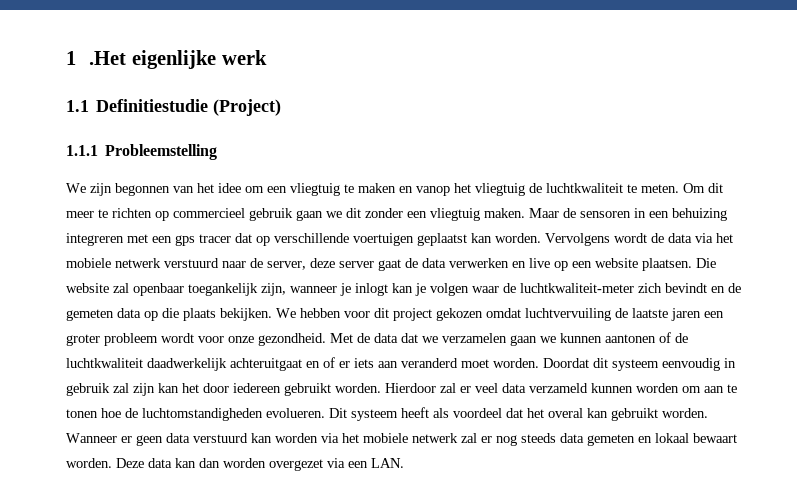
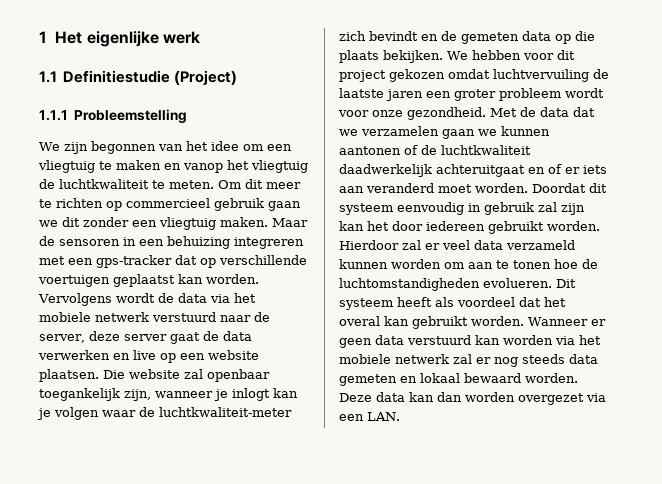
- 1 .Het eigenlijke werk
+ 1 Het eigenlijke werk
- Maar de sensoren in een behuizing integreren met een gps tracer dat op verschillende voertuigen geplaatst kan worden.
+ Maar de sensoren in een behuizing integreren met een gps-tracker dat op verschillende voertuigen geplaatst kan worden.
- Wanneer er geen data verstuurd kan worden via het mobiele netwerk zal er nog steeds data gemeten en lokaal bewaart worden.
+ Wanneer er geen data verstuurd kan worden via het mobiele netwerk zal er nog steeds data gemeten en lokaal bewaard worden.

